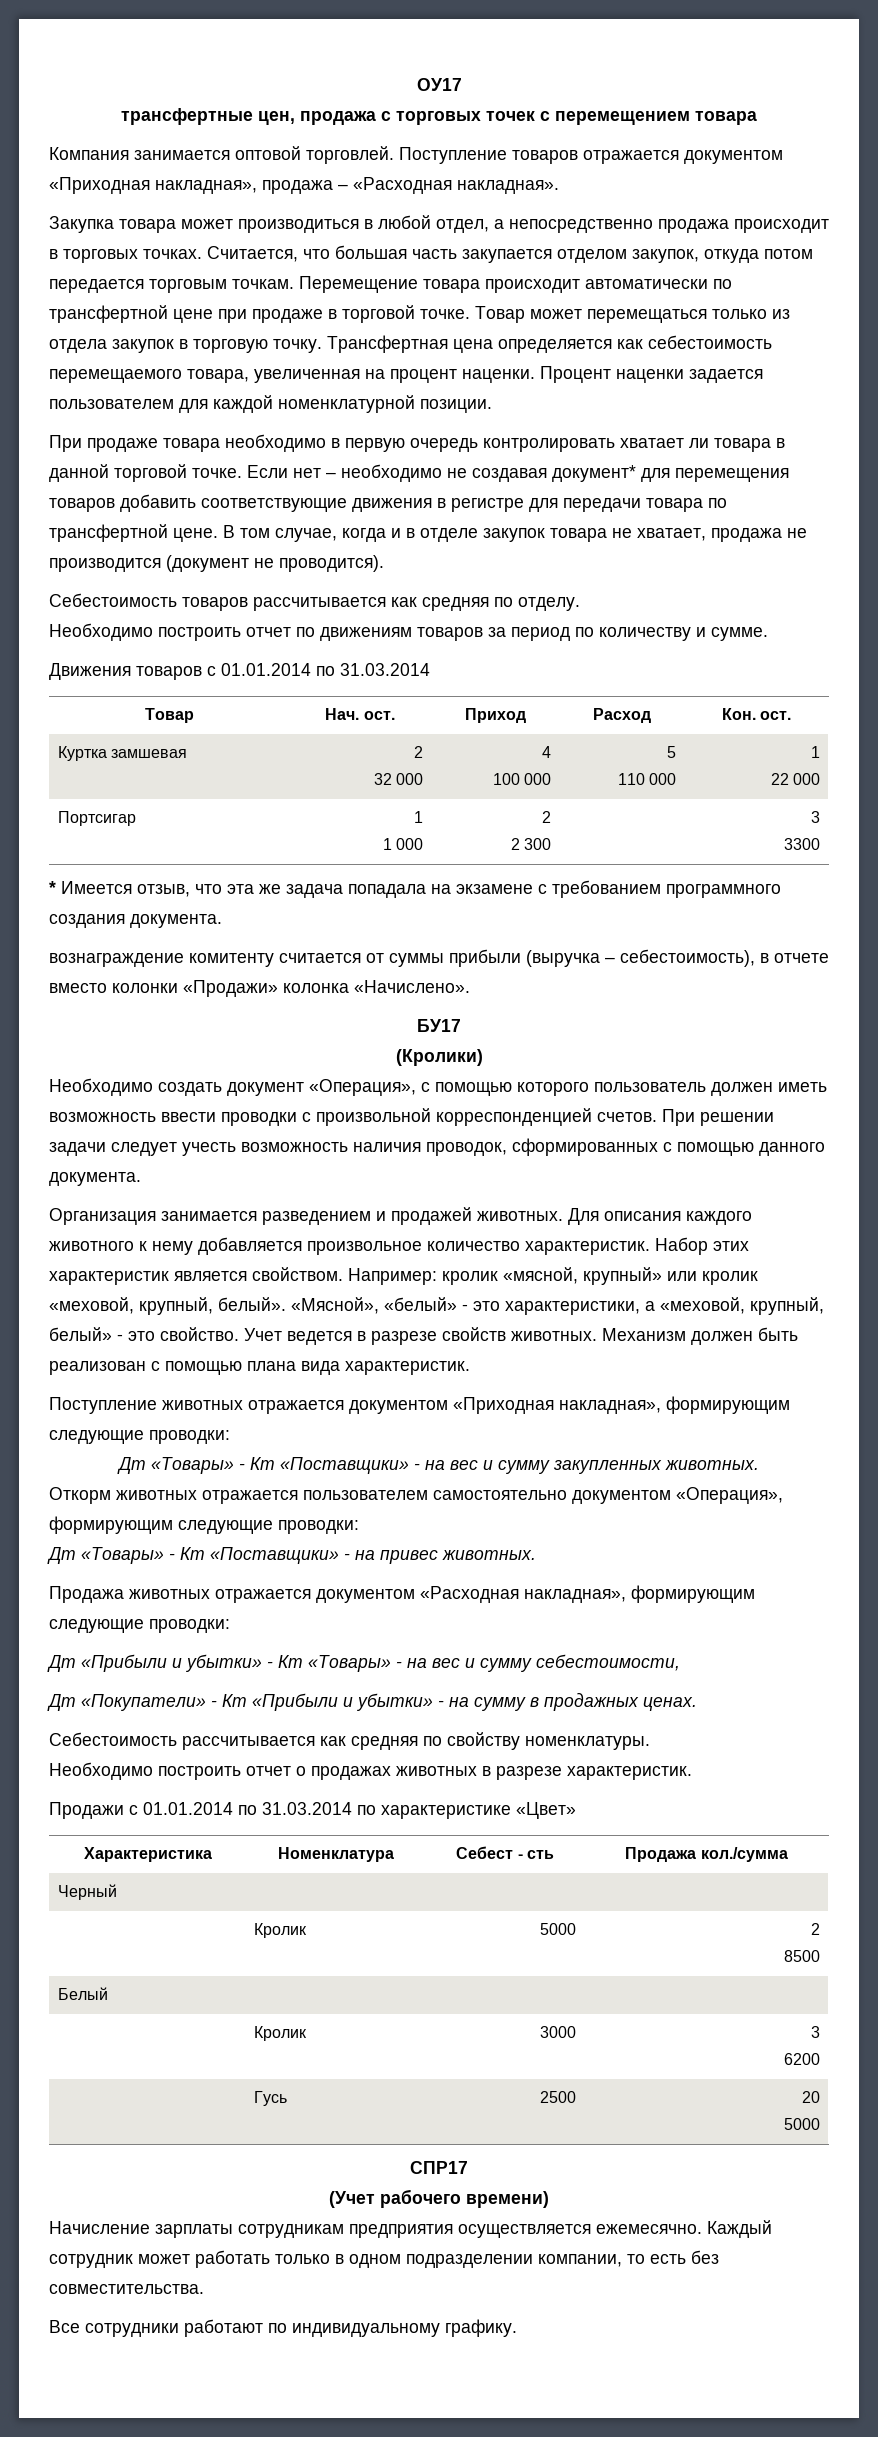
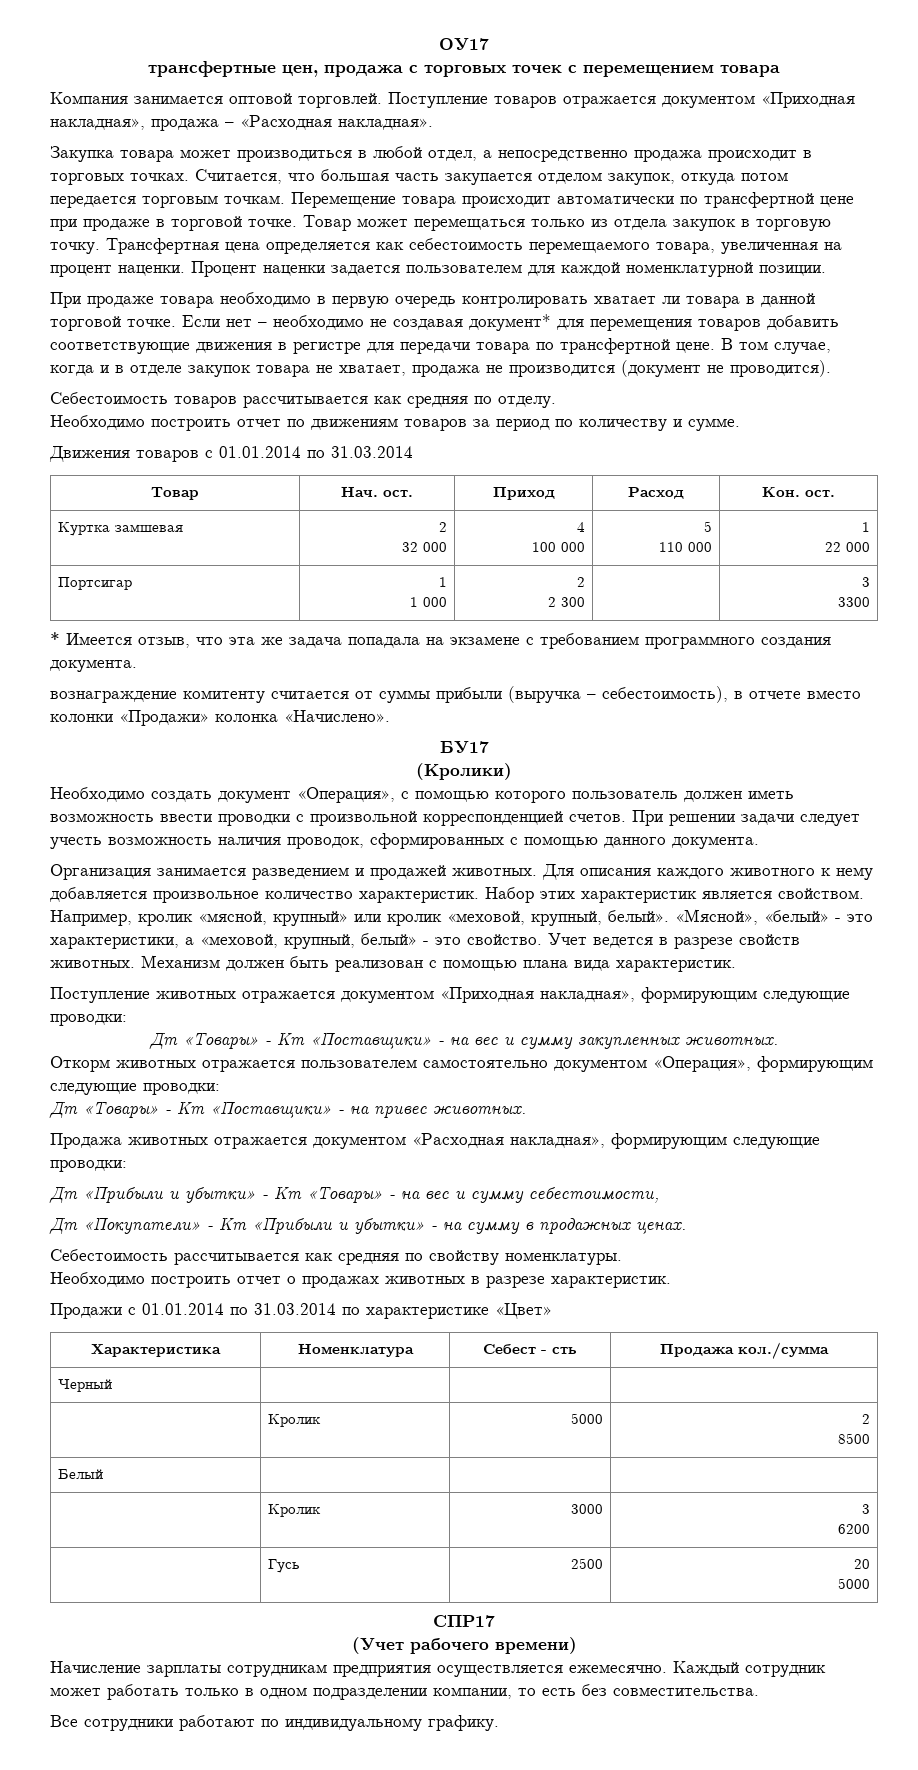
- Например: кролик «мясной, крупный» или кролик «меховой, крупный, белый».
+ Например, кролик «мясной, крупный» или кролик «меховой, крупный, белый».

